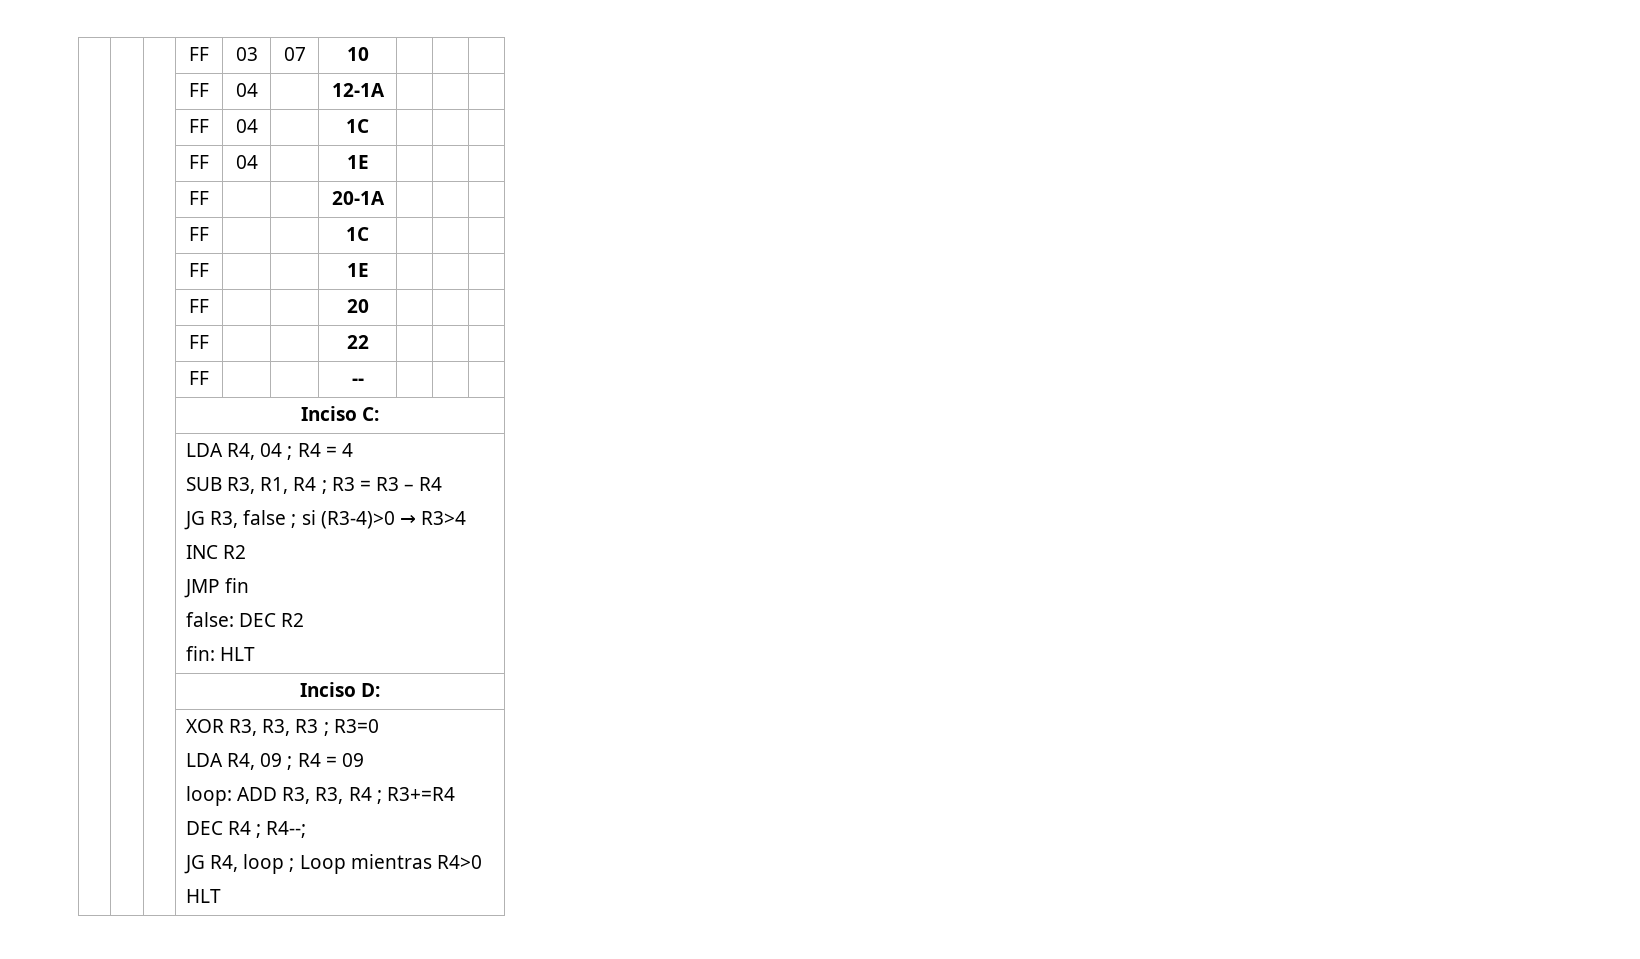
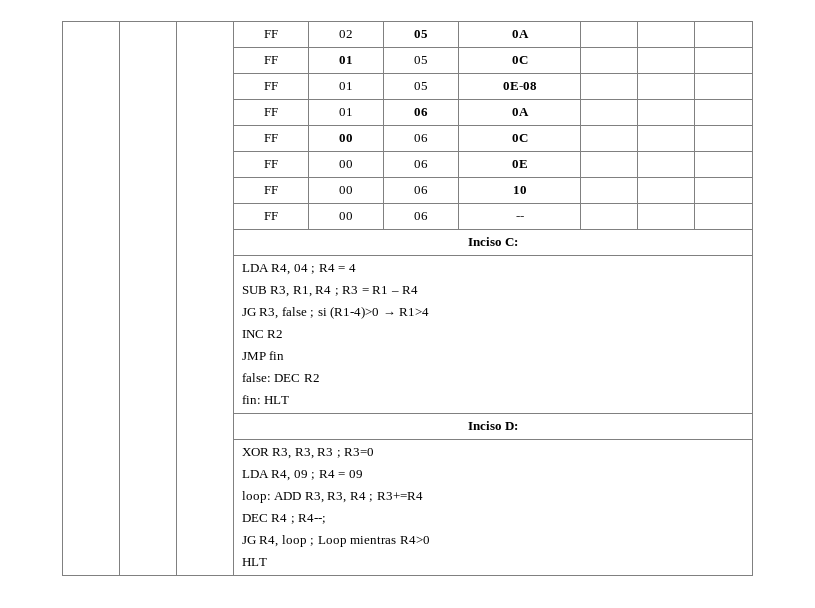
- | | | FF | 03 | 07 | 10 | | |
- | | | FF | 04 | | 12-1A | | |
- | | | FF | 04 | | 1C | | |
- | | | FF | 04 | | 1E | | |
- | | | FF | | | 20-1A | | |
- | | | FF | | | 1C | | |
- | | | FF | | | 1E | | |
- | | | FF | | | 20 | | |
- | | | FF | | | 22 | | |
- | | | FF | | | -- | | |
+ | | | FF | 02 | 05 | 0A | | |
+ | | | FF | 01 | 05 | 0C | | |
+ | | | FF | 01 | 05 | 0E-08 | | |
+ | | | FF | 01 | 06 | 0A | | |
+ | | | FF | 00 | 06 | 0C | | |
+ | | | FF | 00 | 06 | 0E | | |
+ | | | FF | 00 | 06 | 10 | | |
+ | | | FF | 00 | 06 | -- | | |
  | | | LDA R4, 04 ; R4 = 4
- SUB R3, R1, R4 ; R3 = R3 – R4
- JG R3, false ; si (R3-4)>0 → R3>4
+ SUB R3, R1, R4 ; R3 = R1 – R4
+ JG R3, false ; si (R1-4)>0 → R1>4

